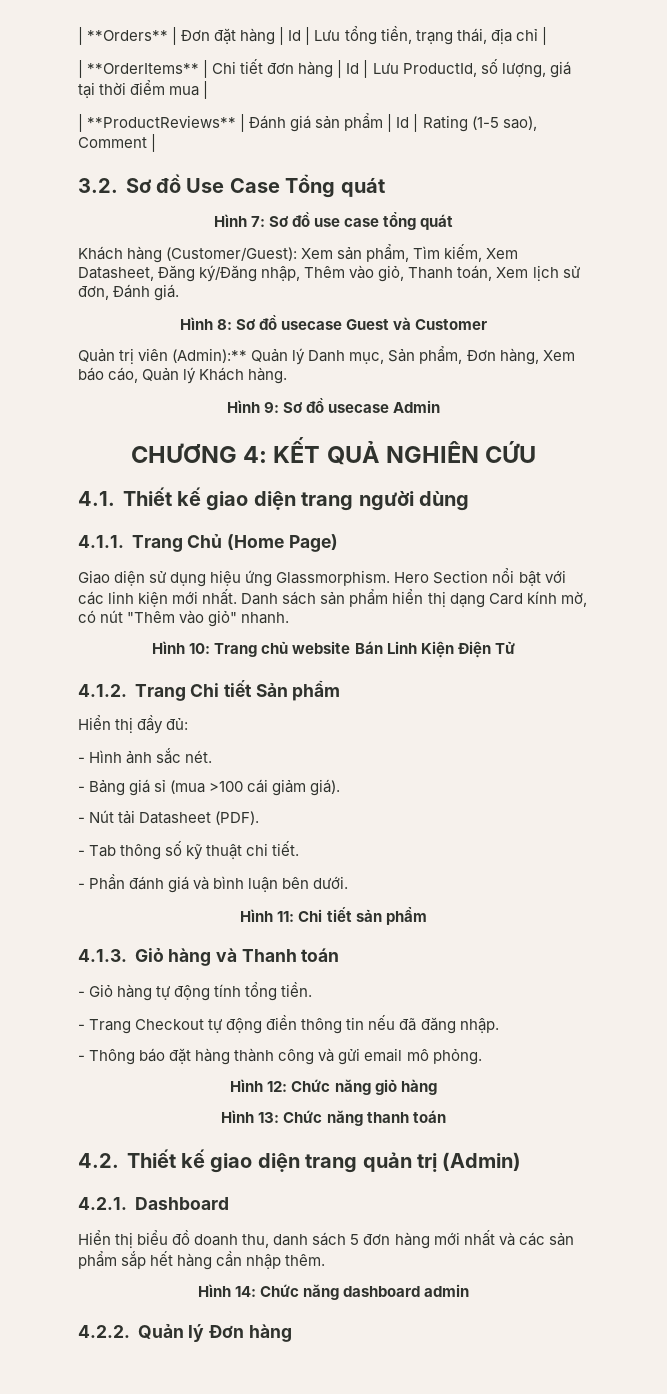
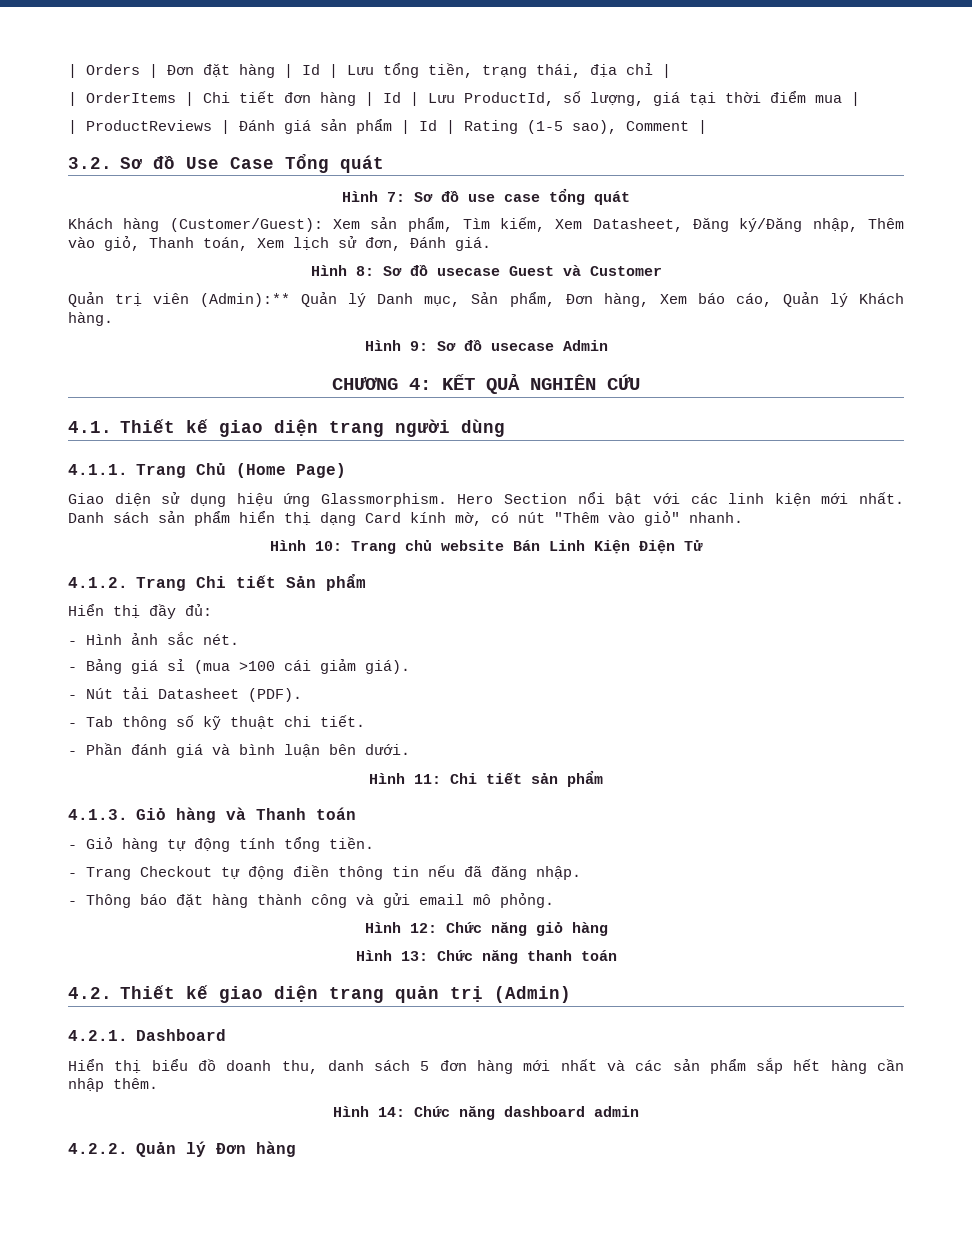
- | **Orders** | Đơn đặt hàng | Id | Lưu tổng tiền, trạng thái, địa chỉ |
+ | Orders | Đơn đặt hàng | Id | Lưu tổng tiền, trạng thái, địa chỉ |
- | **OrderItems** | Chi tiết đơn hàng | Id | Lưu ProductId, số lượng, giá tại thời điểm mua |
+ | OrderItems | Chi tiết đơn hàng | Id | Lưu ProductId, số lượng, giá tại thời điểm mua |
- | **ProductReviews** | Đánh giá sản phẩm | Id | Rating (1-5 sao), Comment |
+ | ProductReviews | Đánh giá sản phẩm | Id | Rating (1-5 sao), Comment |

